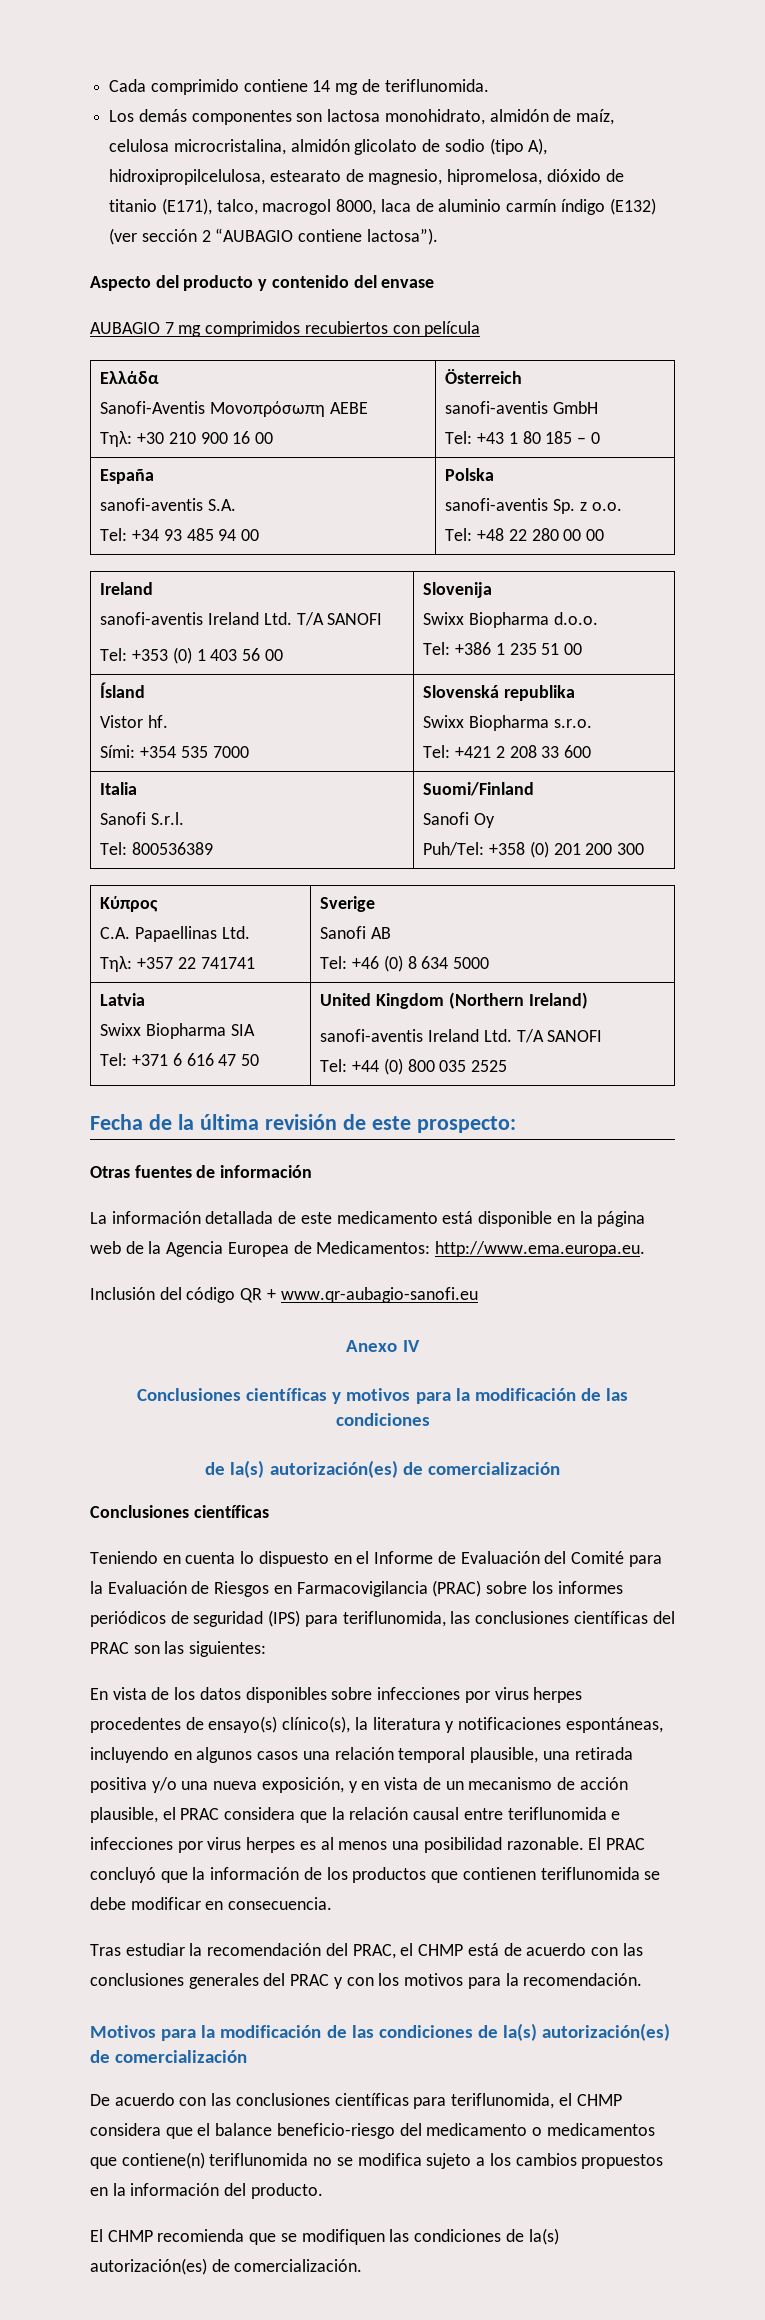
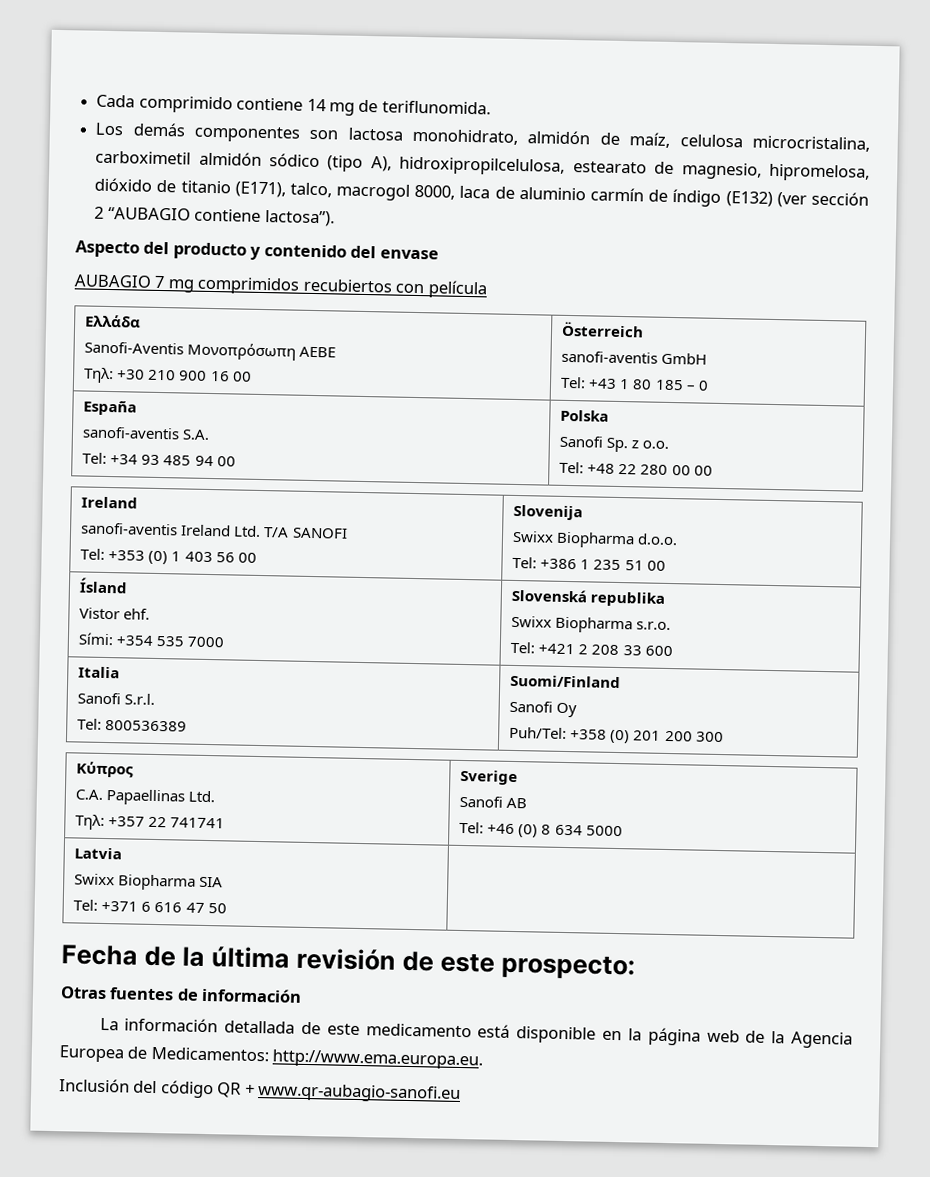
- Los demás componentes son lactosa monohidrato, almidón de maíz, celulosa microcristalina, almidón glicolato de sodio (tipo A), hidroxipropilcelulosa, estearato de magnesio, hipromelosa, dióxido de titanio (E171), talco, macrogol 8000, laca de aluminio carmín índigo (E132) (ver sección 2 “AUBAGIO contiene lactosa”).
+ Los demás componentes son lactosa monohidrato, almidón de maíz, celulosa microcristalina, carboximetil almidón sódico (tipo A), hidroxipropilcelulosa, estearato de magnesio, hipromelosa, dióxido de titanio (E171), talco, macrogol 8000, laca de aluminio carmín de índigo (E132) (ver sección 2 “AUBAGIO contiene lactosa”).
  España
  sanofi-aventis S.A.
  Tel: +34 93 485 94 00 | Polska
- sanofi-aventis Sp. z o.o.
+ Sanofi Sp. z o.o.
  Ísland
- Vistor hf.
+ Vistor ehf.
  Latvia
  Swixx Biopharma SIA
- Tel: +371 6 616 47 50 | United Kingdom (Northern Ireland)
- sanofi-aventis Ireland Ltd. T/A SANOFI
- Tel: +44 (0) 800 035 2525
+ Tel: +371 6 616 47 50 |
- Anexo IV
- Conclusiones científicas y motivos para la modificación de las condiciones
- de la(s) autorización(es) de comercialización
- Conclusiones científicas
- Teniendo en cuenta lo dispuesto en el Informe de Evaluación del Comité para la Evaluación de Riesgos en Farmacovigilancia (PRAC) sobre los informes periódicos de seguridad (IPS) para teriflunomida, las conclusiones científicas del PRAC son las siguientes:
- En vista de los datos disponibles sobre infecciones por virus herpes procedentes de ensayo(s) clínico(s), la literatura y notificaciones espontáneas, incluyendo en algunos casos una relación temporal plausible, una retirada positiva y/o una nueva exposición, y en vista de un mecanismo de acción plausible, el PRAC considera que la relación causal entre teriflunomida e infecciones por virus herpes es al menos una posibilidad razonable. El PRAC concluyó que la información de los productos que contienen teriflunomida se debe modificar en consecuencia.
- Tras estudiar la recomendación del PRAC, el CHMP está de acuerdo con las conclusiones generales del PRAC y con los motivos para la recomendación.
- Motivos para la modificación de las condiciones de la(s) autorización(es) de comercialización
- De acuerdo con las conclusiones científicas para teriflunomida, el CHMP considera que el balance beneficio-riesgo del medicamento o medicamentos que contiene(n) teriflunomida no se modifica sujeto a los cambios propuestos en la información del producto.
- El CHMP recomienda que se modifiquen las condiciones de la(s) autorización(es) de comercialización.

